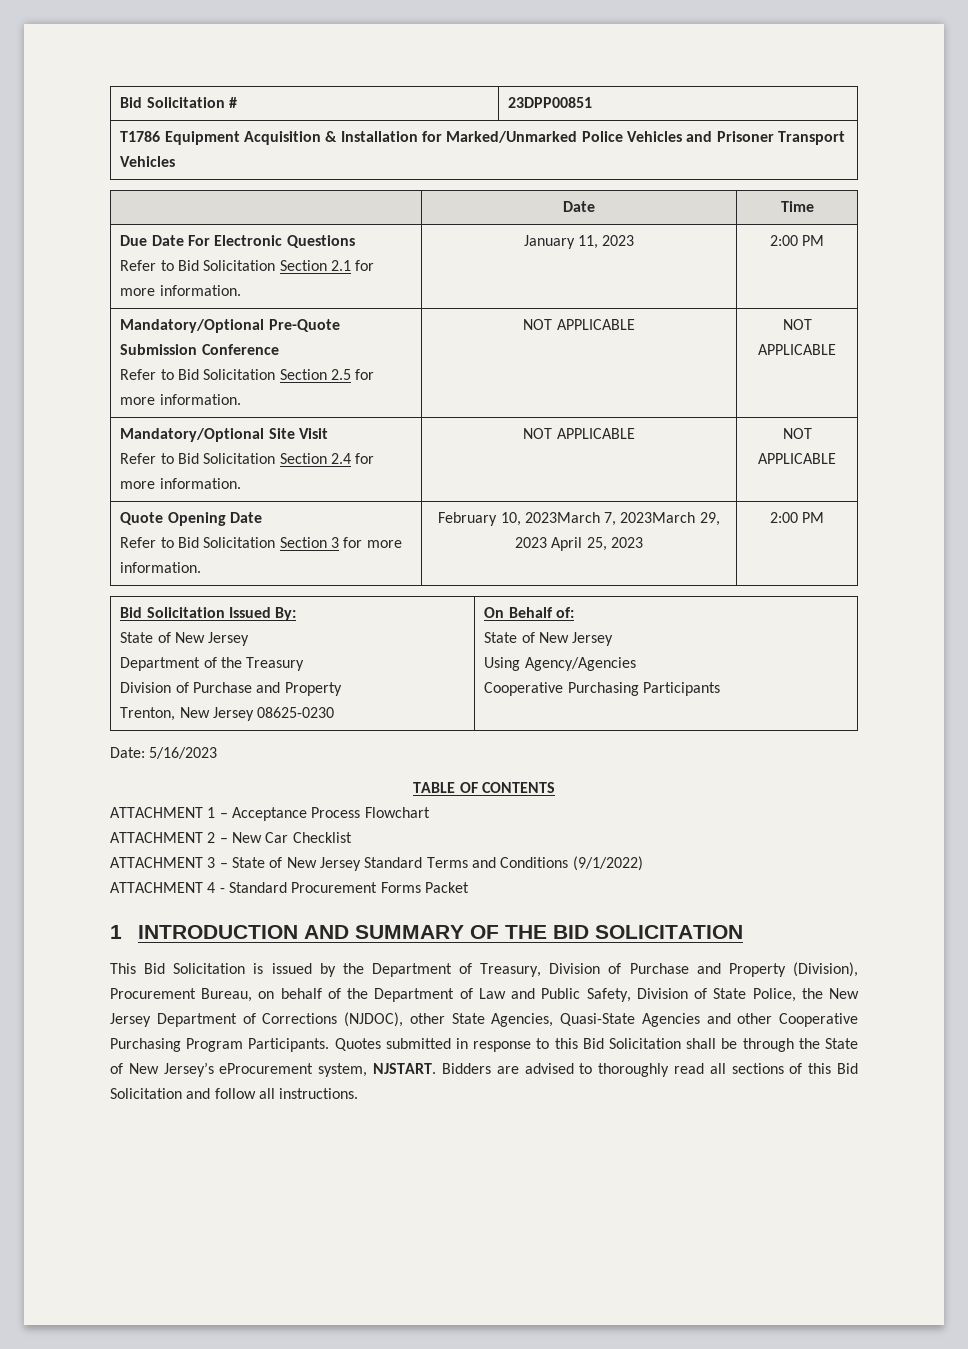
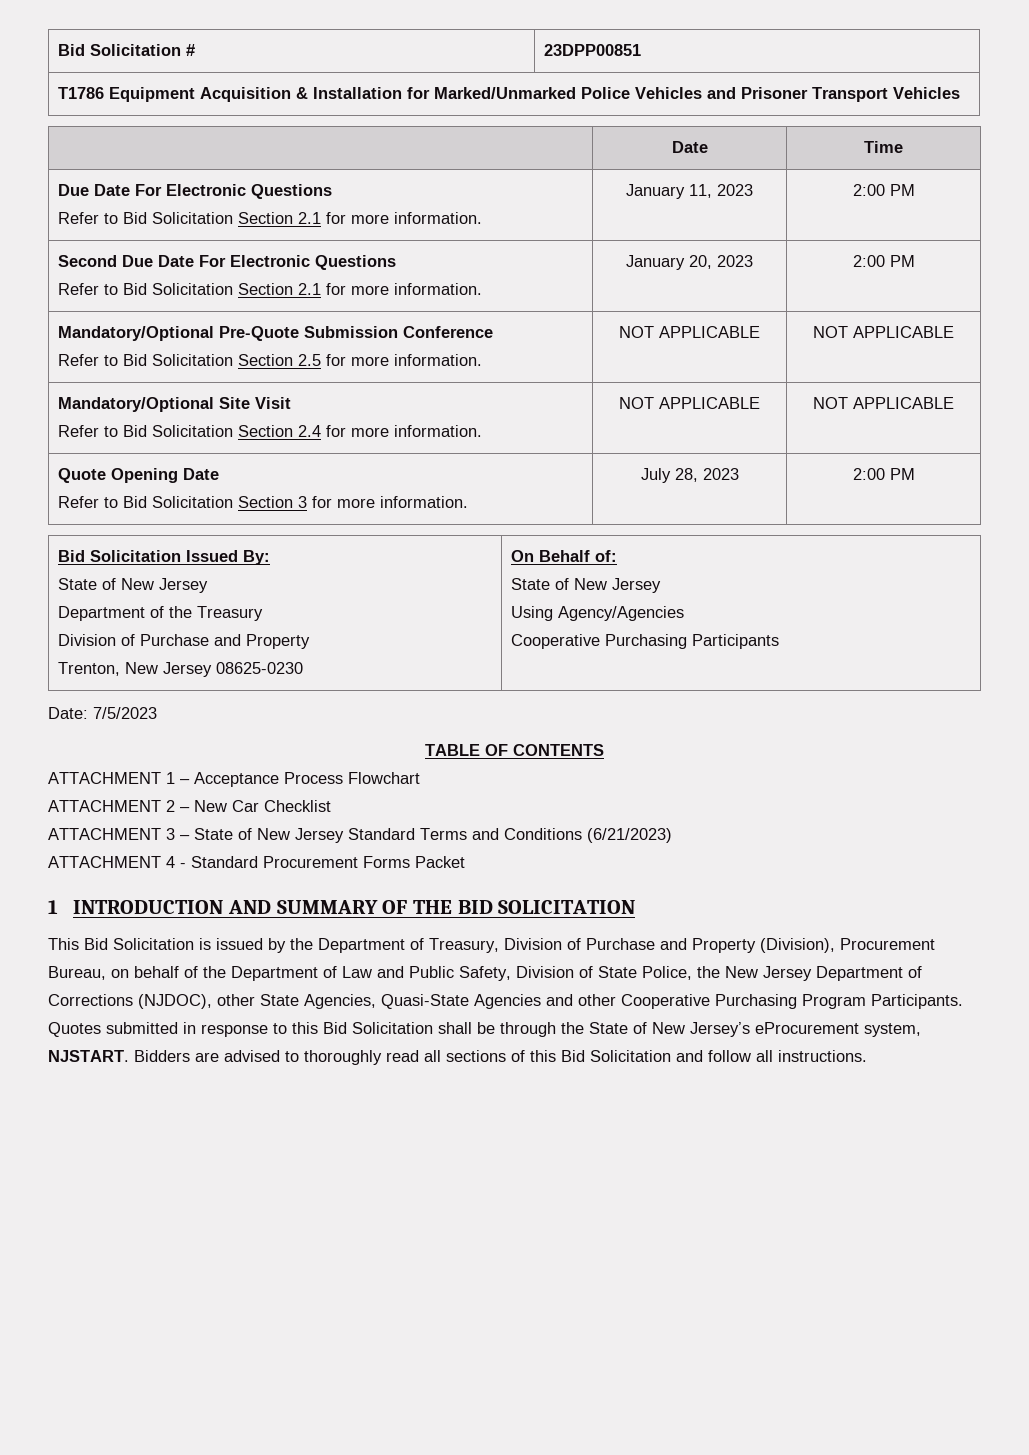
+ Second Due Date For Electronic Questions
+ Refer to Bid Solicitation Section 2.1 for more information. | January 20, 2023 | 2:00 PM
  Quote Opening Date
- Refer to Bid Solicitation Section 3 for more information. | February 10, 2023March 7, 2023March 29, 2023 April 25, 2023 | 2:00 PM
+ Refer to Bid Solicitation Section 3 for more information. | July 28, 2023 | 2:00 PM
- Date: 5/16/2023
+ Date: 7/5/2023
- ATTACHMENT 3 – State of New Jersey Standard Terms and Conditions (9/1/2022)
+ ATTACHMENT 3 – State of New Jersey Standard Terms and Conditions (6/21/2023)

